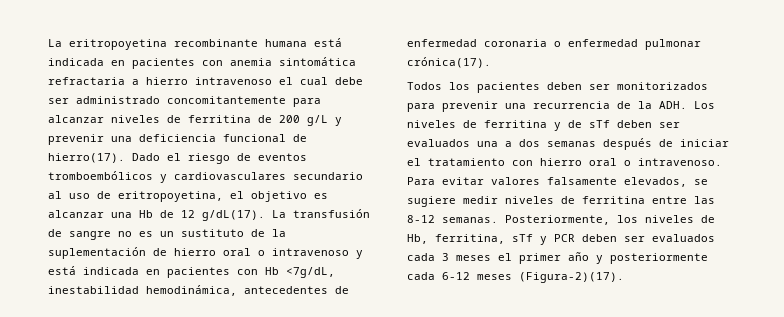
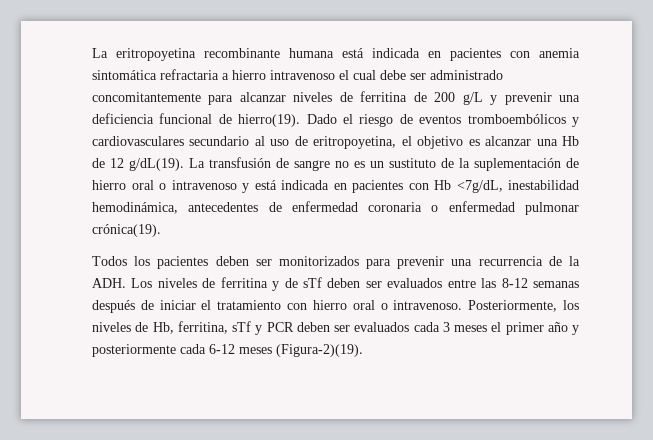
- La eritropoyetina recombinante humana está indicada en pacientes con anemia sintomática refractaria a hierro intravenoso el cual debe ser administrado concomitantemente para alcanzar niveles de ferritina de 200 g/L y prevenir una deficiencia funcional de hierro(17).
+ La eritropoyetina recombinante humana está indicada en pacientes con anemia sintomática refractaria a hierro intravenoso el cual debe ser administrado concomitantemente para alcanzar niveles de ferritina de 200 g/L y prevenir una deficiencia funcional de hierro(19).
- Dado el riesgo de eventos tromboembólicos y cardiovasculares secundario al uso de eritropoyetina, el objetivo es alcanzar una Hb de 12 g/dL(17).
+ Dado el riesgo de eventos tromboembólicos y cardiovasculares secundario al uso de eritropoyetina, el objetivo es alcanzar una Hb de 12 g/dL(19).
- La transfusión de sangre no es un sustituto de la suplementación de hierro oral o intravenoso y está indicada en pacientes con Hb <7g/dL, inestabilidad hemodinámica, antecedentes de enfermedad coronaria o enfermedad pulmonar crónica(17).
+ La transfusión de sangre no es un sustituto de la suplementación de hierro oral o intravenoso y está indicada en pacientes con Hb <7g/dL, inestabilidad hemodinámica, antecedentes de enfermedad coronaria o enfermedad pulmonar crónica(19).
- Todos los pacientes deben ser monitorizados para prevenir una recurrencia de la ADH. Los niveles de ferritina y de sTf deben ser evaluados una a dos semanas después de iniciar el tratamiento con hierro oral o intravenoso.
+ Todos los pacientes deben ser monitorizados para prevenir una recurrencia de la ADH. Los niveles de ferritina y de sTf deben ser evaluados entre las 8-12 semanas después de iniciar el tratamiento con hierro oral o intravenoso.
- Para evitar valores falsamente elevados, se sugiere medir niveles de ferritina entre las 8-12 semanas.
- Posteriormente, los niveles de Hb, ferritina, sTf y PCR deben ser evaluados cada 3 meses el primer año y posteriormente cada 6-12 meses (Figura-2)(17).
+ Posteriormente, los niveles de Hb, ferritina, sTf y PCR deben ser evaluados cada 3 meses el primer año y posteriormente cada 6-12 meses (Figura-2)(19).

